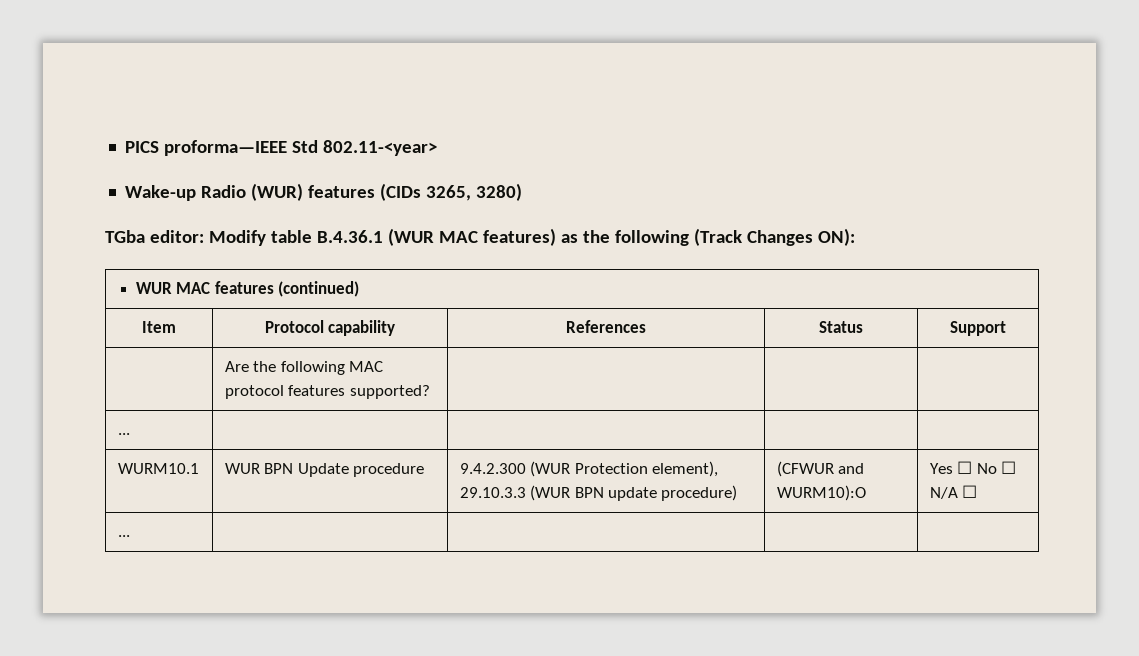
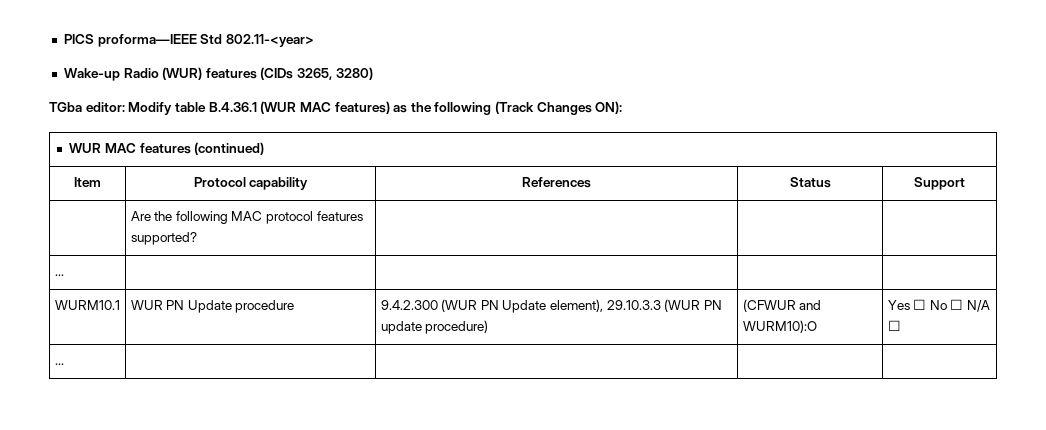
- WURM10.1 | WUR BPN Update procedure | 9.4.2.300 (WUR Protection element), 29.10.3.3 (WUR BPN update procedure) | (CFWUR and WURM10):O | Yes ☐ No ☐ N/A ☐
+ WURM10.1 | WUR PN Update procedure | 9.4.2.300 (WUR PN Update element), 29.10.3.3 (WUR PN update procedure) | (CFWUR and WURM10):O | Yes ☐ No ☐ N/A ☐

